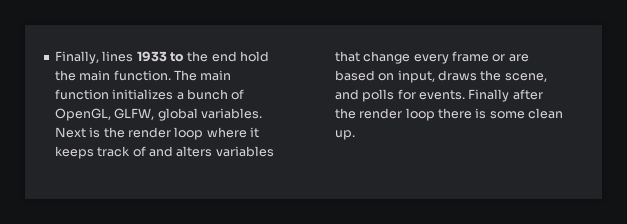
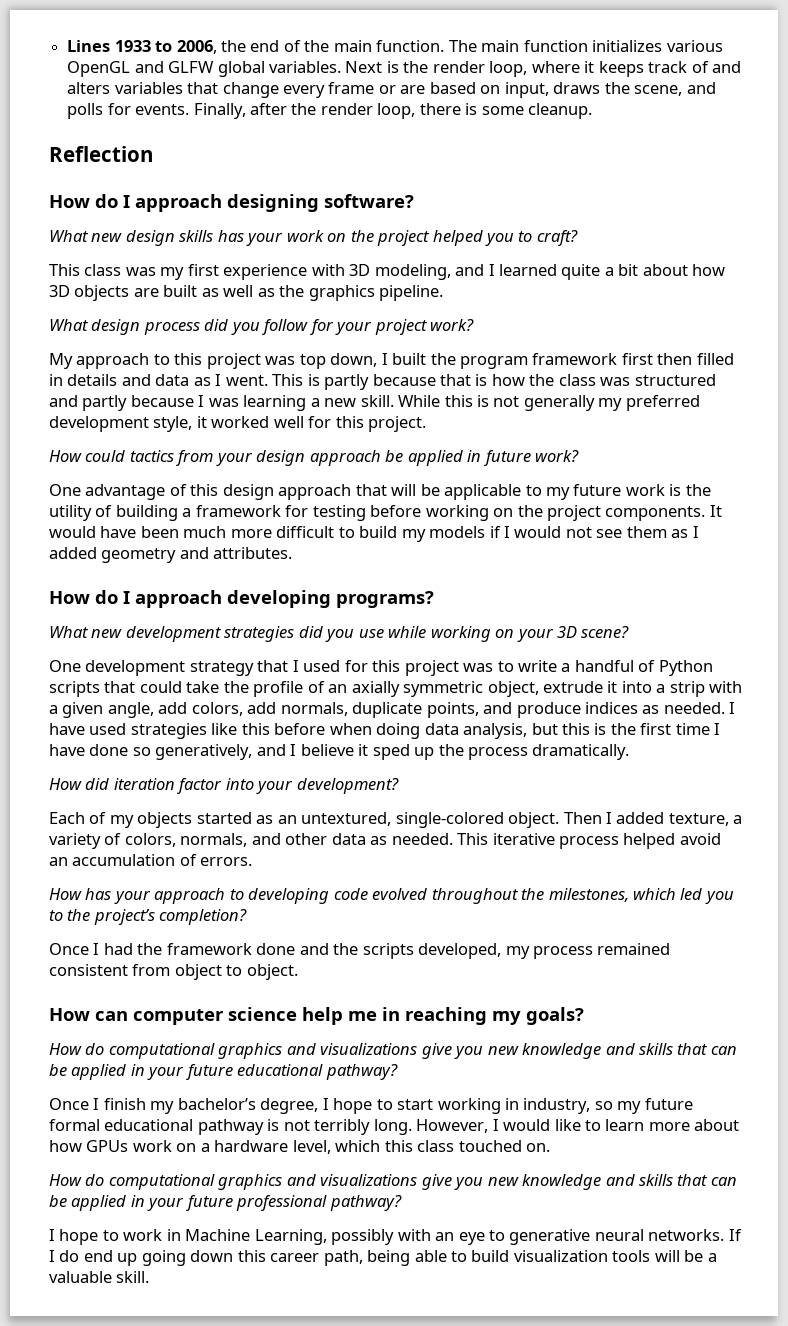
- Finally, lines 1933 to the end hold the main function.
+ Lines 1933 to 2006, the end of the main function.
- The main function initializes a bunch of OpenGL, GLFW, global variables.
+ The main function initializes various OpenGL and GLFW global variables.
- Next is the render loop where it keeps track of and alters variables that change every frame or are based on input, draws the scene, and polls for events.
+ Next is the render loop, where it keeps track of and alters variables that change every frame or are based on input, draws the scene, and polls for events.
- Finally after the render loop there is some clean up.
+ Finally, after the render loop, there is some cleanup.
+ Reflection
+ How do I approach designing software?
+ What new design skills has your work on the project helped you to craft?
+ This class was my first experience with 3D modeling, and I learned quite a bit about how 3D objects are built as well as the graphics pipeline.
+ What design process did you follow for your project work?
+ My approach to this project was top down, I built the program framework first then filled in details and data as I went. This is partly because that is how the class was structured and partly because I was learning a new skill. While this is not generally my preferred development style, it worked well for this project.
+ How could tactics from your design approach be applied in future work?
+ One advantage of this design approach that will be applicable to my future work is the utility of building a framework for testing before working on the project components. It would have been much more difficult to build my models if I would not see them as I added geometry and attributes.
+ How do I approach developing programs?
+ What new development strategies did you use while working on your 3D scene?
+ One development strategy that I used for this project was to write a handful of Python scripts that could take the profile of an axially symmetric object, extrude it into a strip with a given angle, add colors, add normals, duplicate points, and produce indices as needed. I have used strategies like this before when doing data analysis, but this is the first time I have done so generatively, and I believe it sped up the process dramatically.
+ How did iteration factor into your development?
+ Each of my objects started as an untextured, single-colored object. Then I added texture, a variety of colors, normals, and other data as needed. This iterative process helped avoid an accumulation of errors.
+ How has your approach to developing code evolved throughout the milestones, which led you to the project’s completion?
+ Once I had the framework done and the scripts developed, my process remained consistent from object to object.
+ How can computer science help me in reaching my goals?
+ How do computational graphics and visualizations give you new knowledge and skills that can be applied in your future educational pathway?
+ Once I finish my bachelor’s degree, I hope to start working in industry, so my future formal educational pathway is not terribly long. However, I would like to learn more about how GPUs work on a hardware level, which this class touched on.
+ How do computational graphics and visualizations give you new knowledge and skills that can be applied in your future professional pathway?
+ I hope to work in Machine Learning, possibly with an eye to generative neural networks. If I do end up going down this career path, being able to build visualization tools will be a valuable skill.

